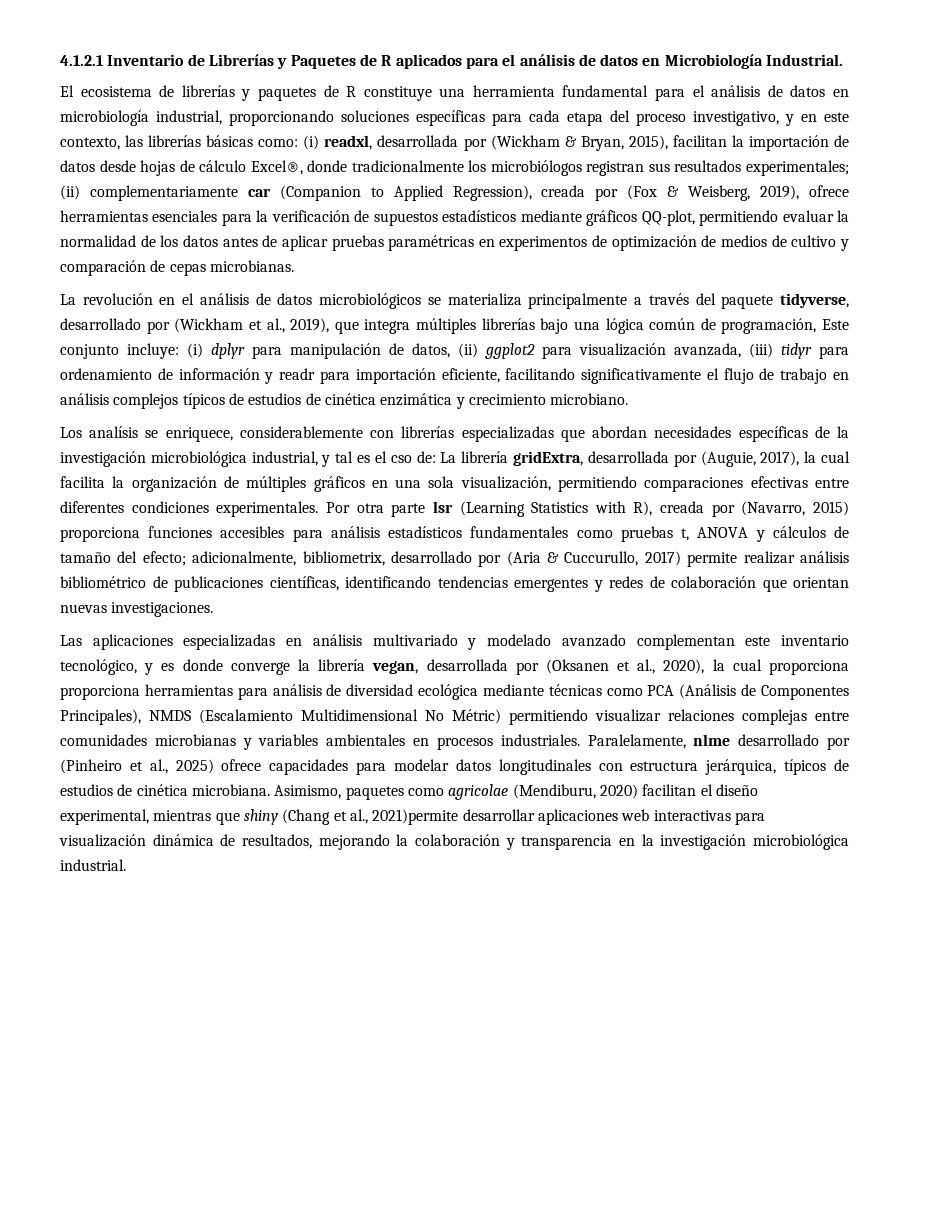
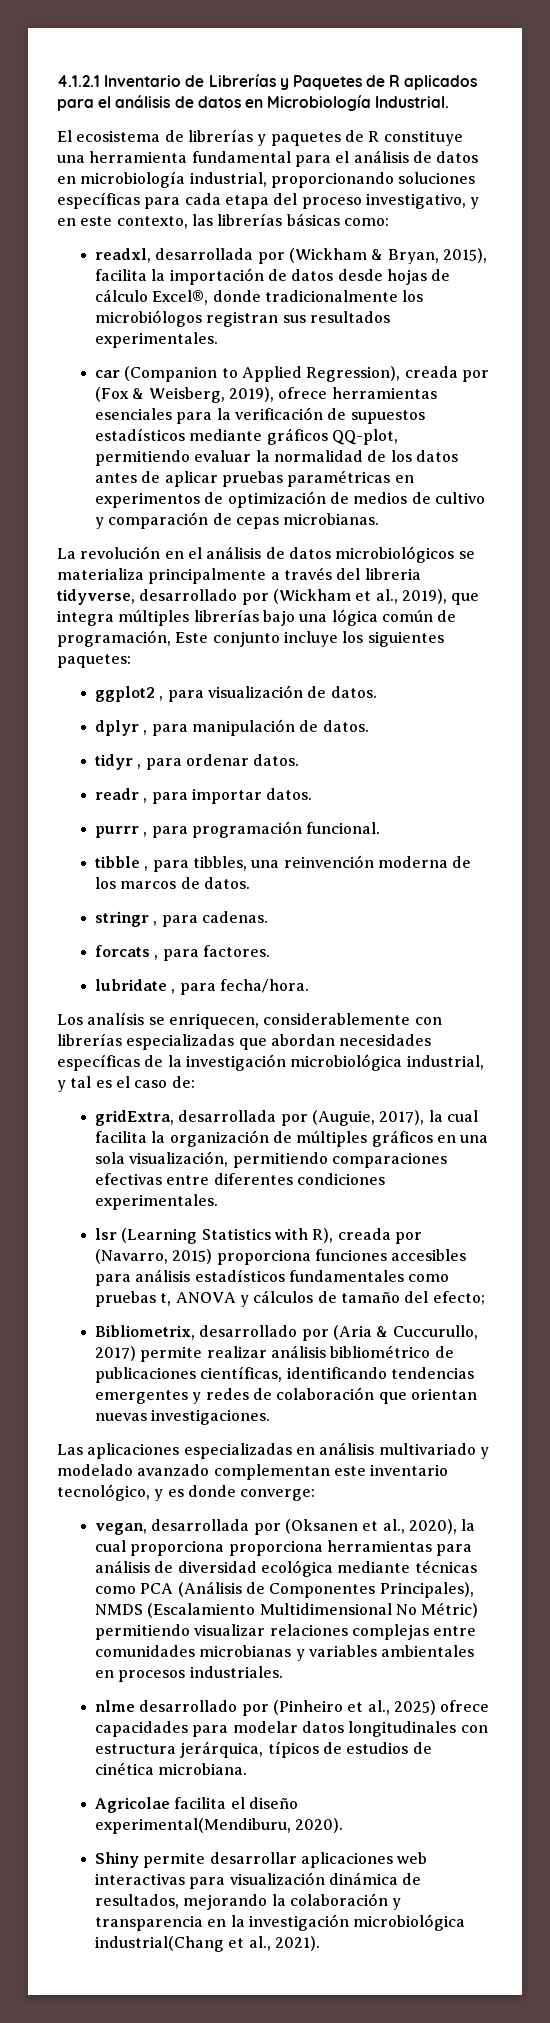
- El ecosistema de librerías y paquetes de R constituye una herramienta fundamental para el análisis de datos en microbiología industrial, proporcionando soluciones específicas para cada etapa del proceso investigativo, y en este contexto, las librerías básicas como: (i) readxl, desarrollada por (Wickham & Bryan, 2015), facilitan la importación de datos desde hojas de cálculo Excel®, donde tradicionalmente los microbiólogos registran sus resultados experimentales; (ii) complementariamente car (Companion to Applied Regression), creada por (Fox & Weisberg, 2019), ofrece herramientas esenciales para la verificación de supuestos estadísticos mediante gráficos QQ-plot, permitiendo evaluar la normalidad de los datos antes de aplicar pruebas paramétricas en experimentos de optimización de medios de cultivo y comparación de cepas microbianas.
+ El ecosistema de librerías y paquetes de R constituye una herramienta fundamental para el análisis de datos en microbiología industrial, proporcionando soluciones específicas para cada etapa del proceso investigativo, y en este contexto, las librerías básicas como:
+ readxl, desarrollada por (Wickham & Bryan, 2015), facilita la importación de datos desde hojas de cálculo Excel®, donde tradicionalmente los microbiólogos registran sus resultados experimentales.
+ car (Companion to Applied Regression), creada por (Fox & Weisberg, 2019), ofrece herramientas esenciales para la verificación de supuestos estadísticos mediante gráficos QQ-plot, permitiendo evaluar la normalidad de los datos antes de aplicar pruebas paramétricas en experimentos de optimización de medios de cultivo y comparación de cepas microbianas.
- La revolución en el análisis de datos microbiológicos se materializa principalmente a través del paquete tidyverse, desarrollado por (Wickham et al., 2019), que integra múltiples librerías bajo una lógica común de programación, Este conjunto incluye: (i) dplyr para manipulación de datos, (ii) ggplot2 para visualización avanzada, (iii) tidyr para ordenamiento de información y readr para importación eficiente, facilitando significativamente el flujo de trabajo en análisis complejos típicos de estudios de cinética enzimática y crecimiento microbiano.
+ La revolución en el análisis de datos microbiológicos se materializa principalmente a través del libreria tidyverse, desarrollado por (Wickham et al., 2019), que integra múltiples librerías bajo una lógica común de programación, Este conjunto incluye los siguientes paquetes:
+ ggplot2 , para visualización de datos.
+ dplyr , para manipulación de datos.
+ tidyr , para ordenar datos.
+ readr , para importar datos.
+ purrr , para programación funcional.
+ tibble , para tibbles, una reinvención moderna de los marcos de datos.
+ stringr , para cadenas.
+ forcats , para factores.
+ lubridate , para fecha/hora.
- Los analísis se enriquece, considerablemente con librerías especializadas que abordan necesidades específicas de la investigación microbiológica industrial, y tal es el cso de: La librería gridExtra, desarrollada por (Auguie, 2017), la cual facilita la organización de múltiples gráficos en una sola visualización, permitiendo comparaciones efectivas entre diferentes condiciones experimentales. Por otra parte lsr (Learning Statistics with R), creada por (Navarro, 2015) proporciona funciones accesibles para análisis estadísticos fundamentales como pruebas t, ANOVA y cálculos de tamaño del efecto; adicionalmente, bibliometrix, desarrollado por (Aria & Cuccurullo, 2017) permite realizar análisis bibliométrico de publicaciones científicas, identificando tendencias emergentes y redes de colaboración que orientan nuevas investigaciones.
+ Los analísis se enriquecen, considerablemente con librerías especializadas que abordan necesidades específicas de la investigación microbiológica industrial, y tal es el caso de:
+ gridExtra, desarrollada por (Auguie, 2017), la cual facilita la organización de múltiples gráficos en una sola visualización, permitiendo comparaciones efectivas entre diferentes condiciones experimentales.
+ lsr (Learning Statistics with R), creada por (Navarro, 2015) proporciona funciones accesibles para análisis estadísticos fundamentales como pruebas t, ANOVA y cálculos de tamaño del efecto;
+ Bibliometrix, desarrollado por (Aria & Cuccurullo, 2017) permite realizar análisis bibliométrico de publicaciones científicas, identificando tendencias emergentes y redes de colaboración que orientan nuevas investigaciones.
- Las aplicaciones especializadas en análisis multivariado y modelado avanzado complementan este inventario tecnológico, y es donde converge la librería vegan, desarrollada por (Oksanen et al., 2020), la cual proporciona proporciona herramientas para análisis de diversidad ecológica mediante técnicas como PCA (Análisis de Componentes Principales), NMDS (Escalamiento Multidimensional No Métric) permitiendo visualizar relaciones complejas entre comunidades microbianas y variables ambientales en procesos industriales. Paralelamente, nlme desarrollado por (Pinheiro et al., 2025) ofrece capacidades para modelar datos longitudinales con estructura jerárquica, típicos de estudios de cinética microbiana. Asimismo, paquetes como agricolae (Mendiburu, 2020) facilitan el diseño experimental, mientras que shiny (Chang et al., 2021)permite desarrollar aplicaciones web interactivas para visualización dinámica de resultados, mejorando la colaboración y transparencia en la investigación microbiológica industrial.
+ Las aplicaciones especializadas en análisis multivariado y modelado avanzado complementan este inventario tecnológico, y es donde converge:
+ vegan, desarrollada por (Oksanen et al., 2020), la cual proporciona proporciona herramientas para análisis de diversidad ecológica mediante técnicas como PCA (Análisis de Componentes Principales), NMDS (Escalamiento Multidimensional No Métric) permitiendo visualizar relaciones complejas entre comunidades microbianas y variables ambientales en procesos industriales.
+ nlme desarrollado por (Pinheiro et al., 2025) ofrece capacidades para modelar datos longitudinales con estructura jerárquica, típicos de estudios de cinética microbiana.
+ Agricolae facilita el diseño experimental(Mendiburu, 2020).
+ Shiny permite desarrollar aplicaciones web interactivas para visualización dinámica de resultados, mejorando la colaboración y transparencia en la investigación microbiológica industrial(Chang et al., 2021).

